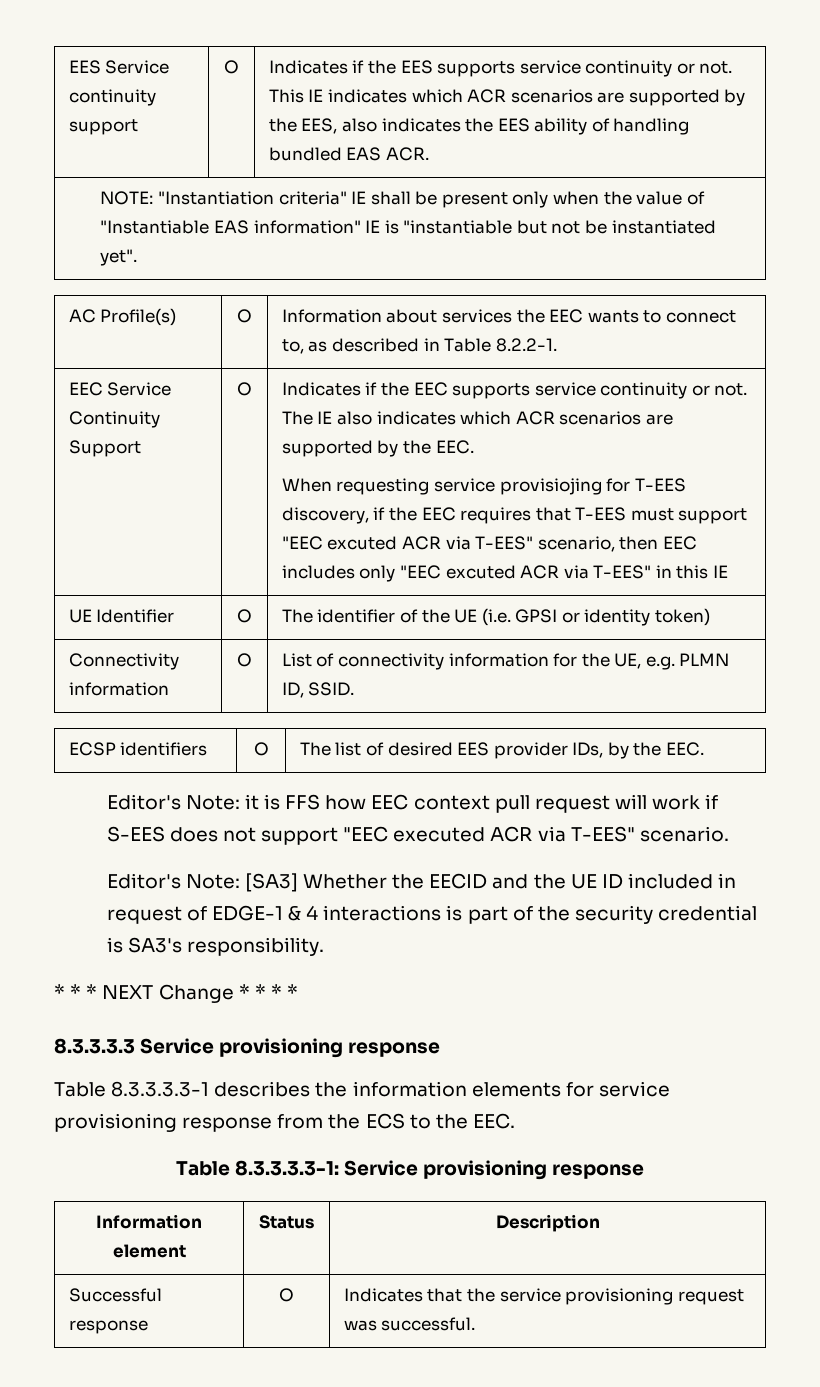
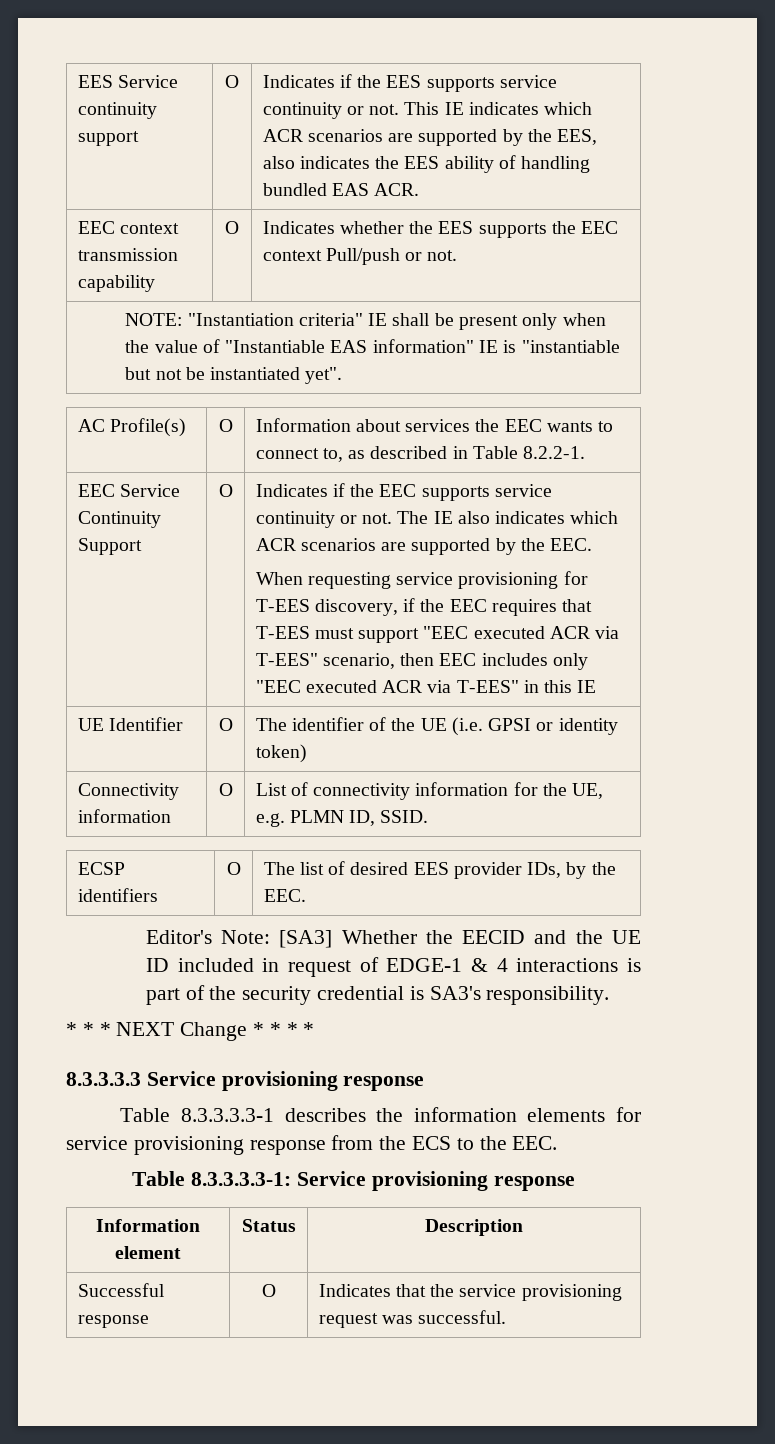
+ EEC context transmission capability | O | Indicates whether the EES supports the EEC context Pull/push or not.
- When requesting service provisiojing for T-EES discovery, if the EEC requires that T-EES must support "EEC excuted ACR via T-EES" scenario, then EEC includes only "EEC excuted ACR via T-EES" in this IE
+ When requesting service provisioning for T-EES discovery, if the EEC requires that T-EES must support "EEC executed ACR via T-EES" scenario, then EEC includes only "EEC executed ACR via T-EES" in this IE
- Editor's Note: it is FFS how EEC context pull request will work if S-EES does not support "EEC executed ACR via T-EES" scenario.

